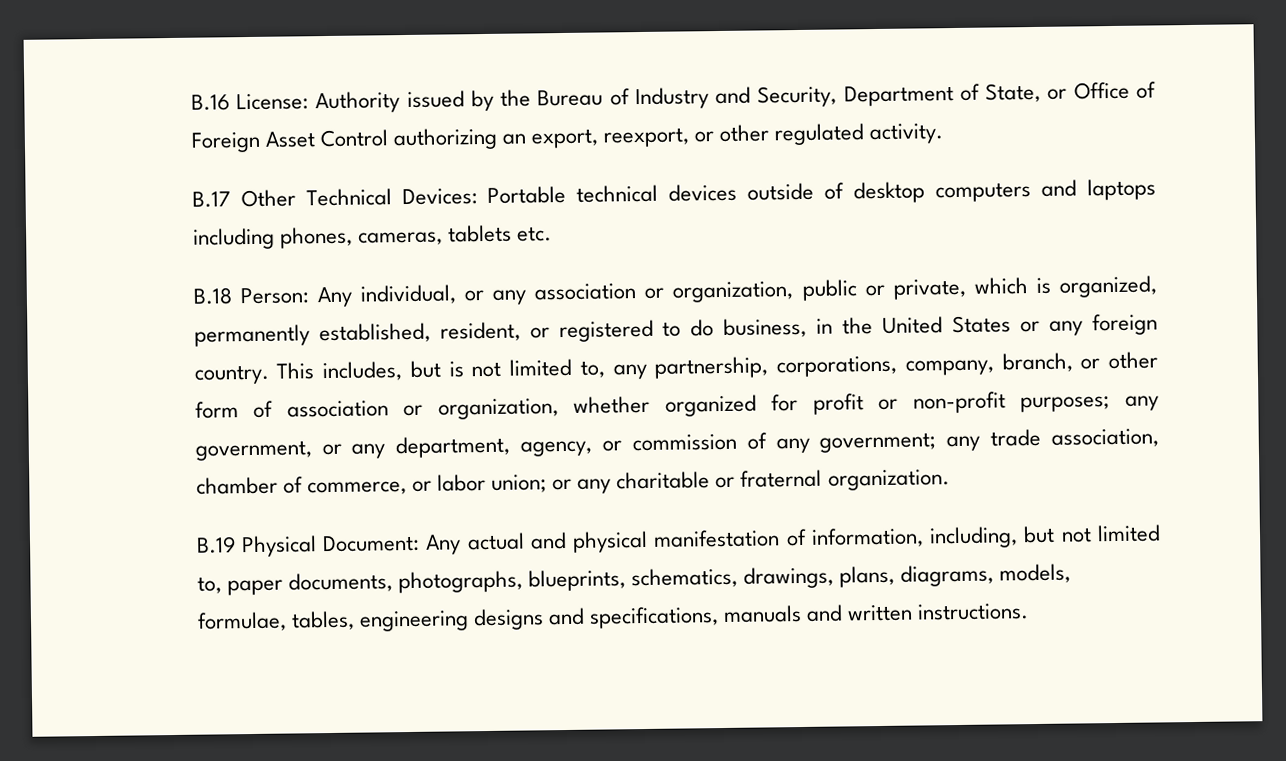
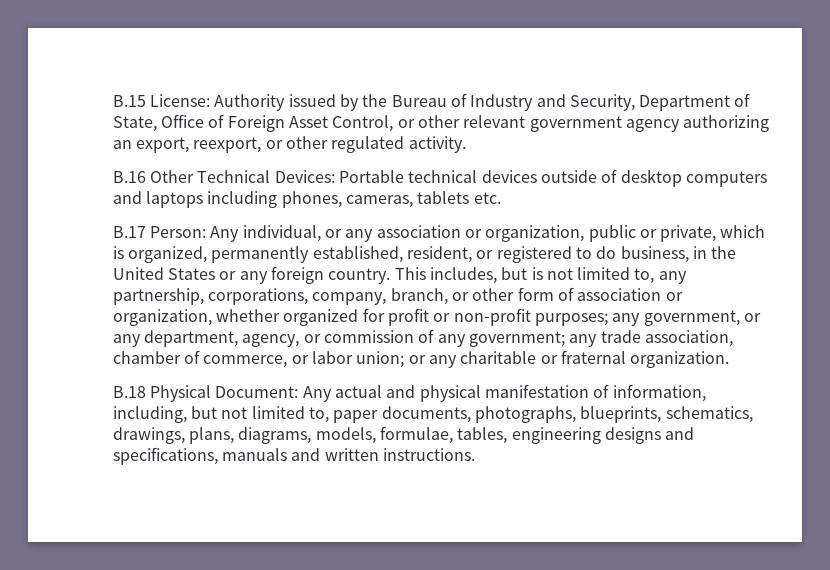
- B.16 License: Authority issued by the Bureau of Industry and Security, Department of State, or Office of Foreign Asset Control authorizing an export, reexport, or other regulated activity.
+ B.15 License: Authority issued by the Bureau of Industry and Security, Department of State, Office of Foreign Asset Control, or other relevant government agency authorizing an export, reexport, or other regulated activity.
- B.17 Other Technical Devices: Portable technical devices outside of desktop computers and laptops including phones, cameras, tablets etc.
+ B.16 Other Technical Devices: Portable technical devices outside of desktop computers and laptops including phones, cameras, tablets etc.
- B.18 Person: Any individual, or any association or organization, public or private, which is organized, permanently established, resident, or registered to do business, in the United States or any foreign country.
+ B.17 Person: Any individual, or any association or organization, public or private, which is organized, permanently established, resident, or registered to do business, in the United States or any foreign country.
- B.19 Physical Document: Any actual and physical manifestation of information, including, but not limited to, paper documents, photographs, blueprints, schematics, drawings, plans, diagrams, models, formulae, tables, engineering designs and specifications, manuals and written instructions.
+ B.18 Physical Document: Any actual and physical manifestation of information, including, but not limited to, paper documents, photographs, blueprints, schematics, drawings, plans, diagrams, models, formulae, tables, engineering designs and specifications, manuals and written instructions.

